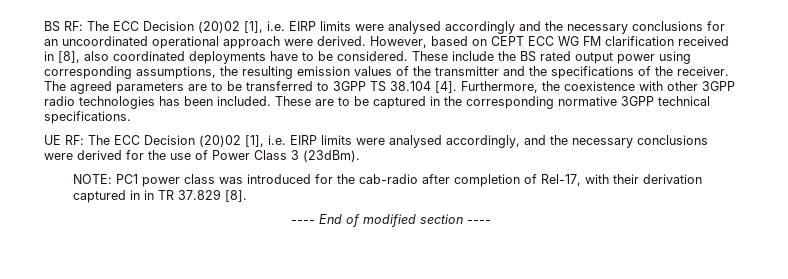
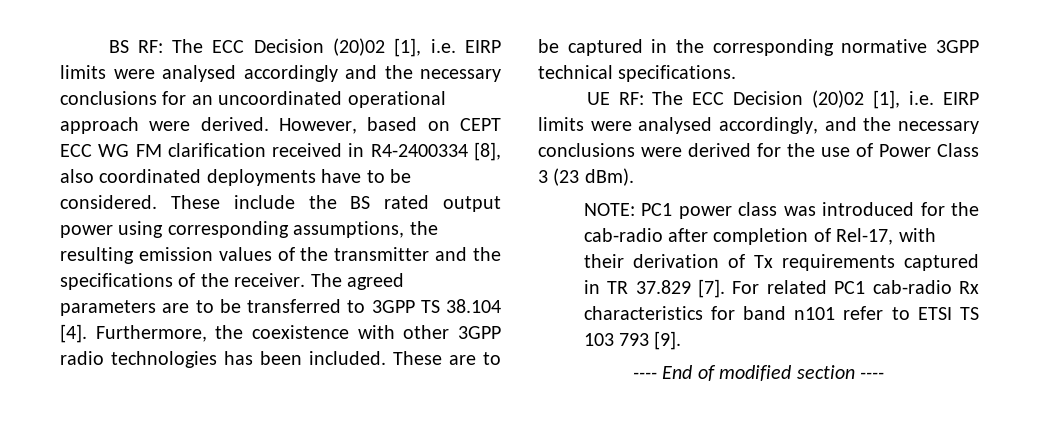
- However, based on CEPT ECC WG FM clarification received in [8], also coordinated deployments have to be considered.
+ However, based on CEPT ECC WG FM clarification received in R4-2400334 [8], also coordinated deployments have to be considered.
- UE RF: The ECC Decision (20)02 [1], i.e. EIRP limits were analysed accordingly, and the necessary conclusions were derived for the use of Power Class 3 (23dBm).
+ UE RF: The ECC Decision (20)02 [1], i.e. EIRP limits were analysed accordingly, and the necessary conclusions were derived for the use of Power Class 3 (23 dBm).
- NOTE: PC1 power class was introduced for the cab-radio after completion of Rel-17, with their derivation captured in in TR 37.829 [8].
+ NOTE: PC1 power class was introduced for the cab-radio after completion of Rel-17, with their derivation of Tx requirements captured in TR 37.829 [7]. For related PC1 cab-radio Rx characteristics for band n101 refer to ETSI TS 103 793 [9].

